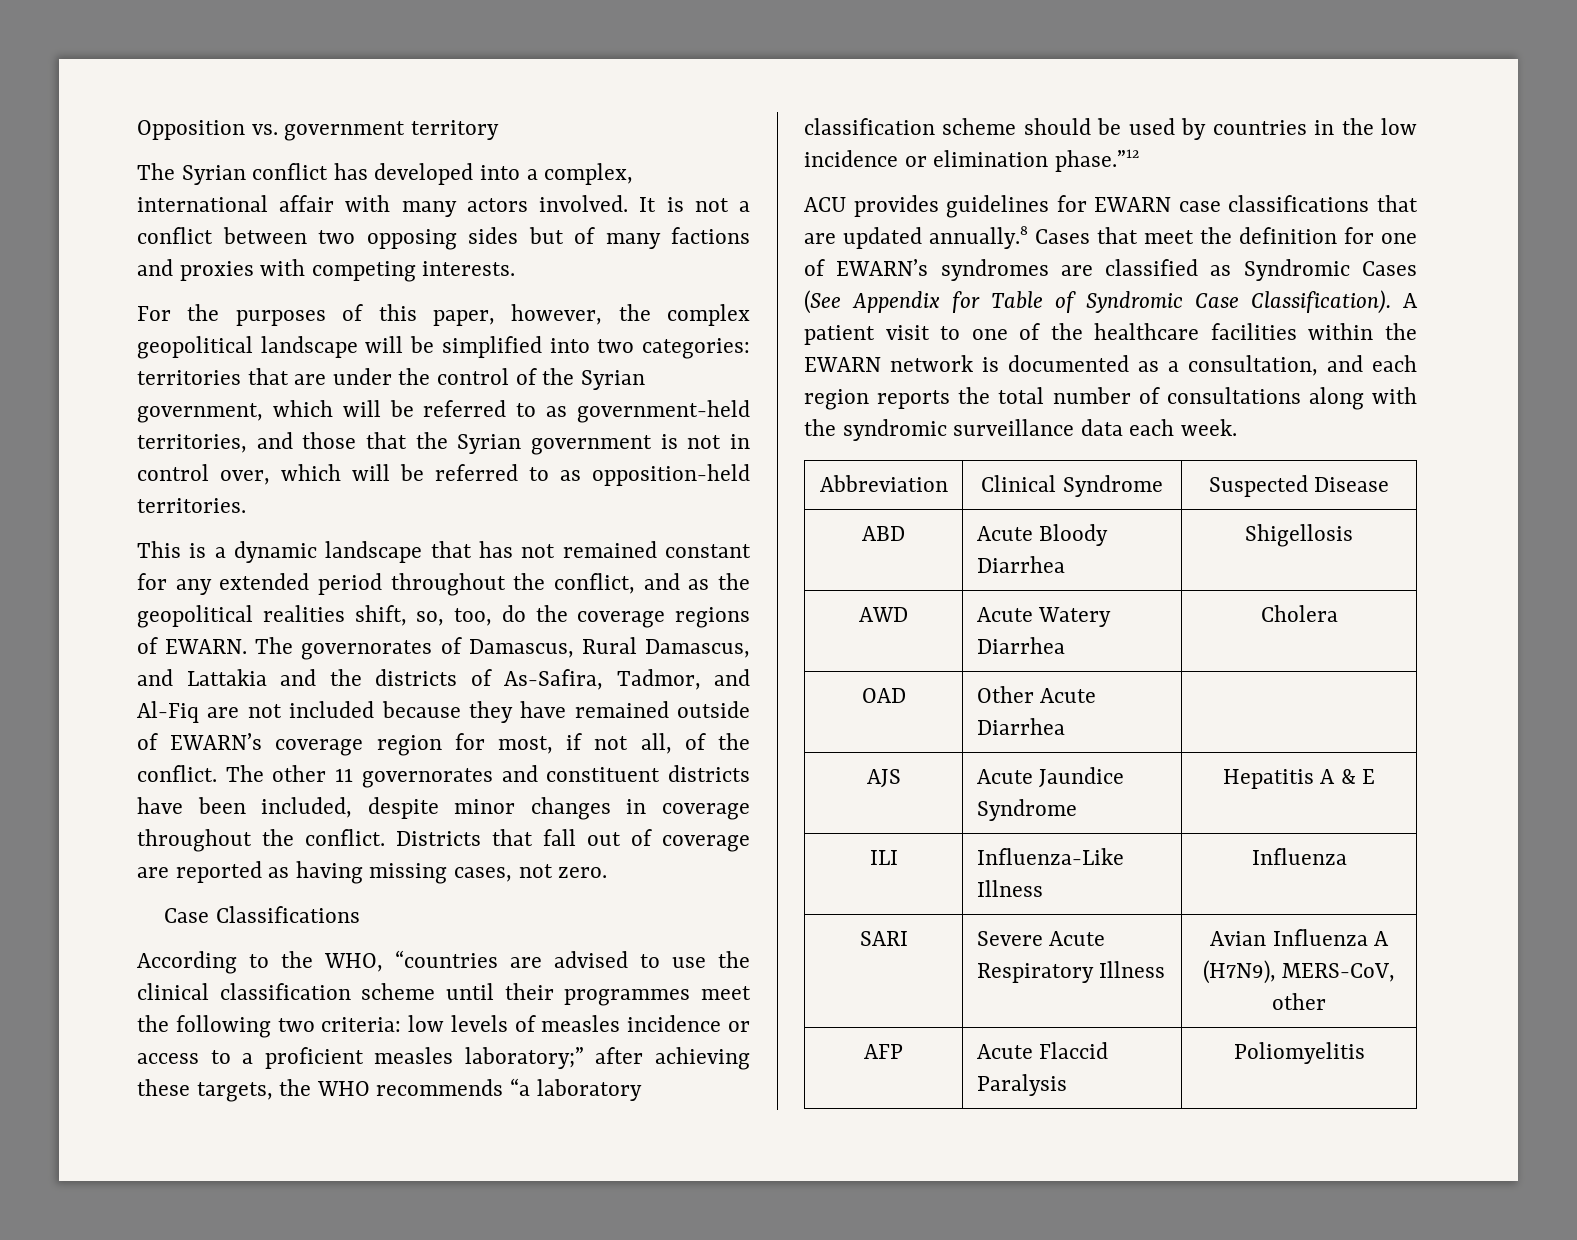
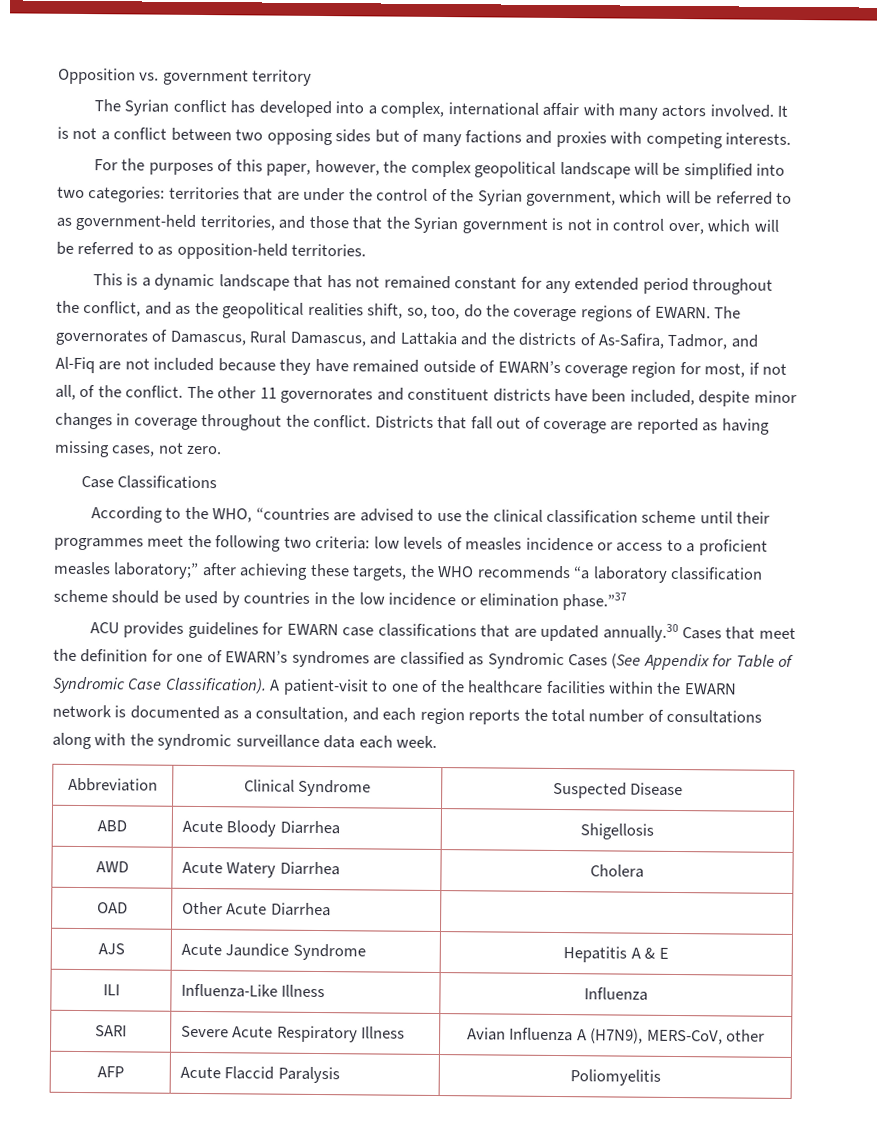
- According to the WHO, “countries are advised to use the clinical classification scheme until their programmes meet the following two criteria: low levels of measles incidence or access to a proficient measles laboratory;” after achieving these targets, the WHO recommends “a laboratory classification scheme should be used by countries in the low incidence or elimination phase.”12
+ According to the WHO, “countries are advised to use the clinical classification scheme until their programmes meet the following two criteria: low levels of measles incidence or access to a proficient measles laboratory;” after achieving these targets, the WHO recommends “a laboratory classification scheme should be used by countries in the low incidence or elimination phase.”37
- ACU provides guidelines for EWARN case classifications that are updated annually.8 Cases that meet the definition for one of EWARN’s syndromes are classified as Syndromic Cases (See Appendix for Table of Syndromic Case Classification).
+ ACU provides guidelines for EWARN case classifications that are updated annually.30 Cases that meet the definition for one of EWARN’s syndromes are classified as Syndromic Cases (See Appendix for Table of Syndromic Case Classification).
- A patient visit to one of the healthcare facilities within the EWARN network is documented as a consultation, and each region reports the total number of consultations along with the syndromic surveillance data each week.
+ A patient-visit to one of the healthcare facilities within the EWARN network is documented as a consultation, and each region reports the total number of consultations along with the syndromic surveillance data each week.

